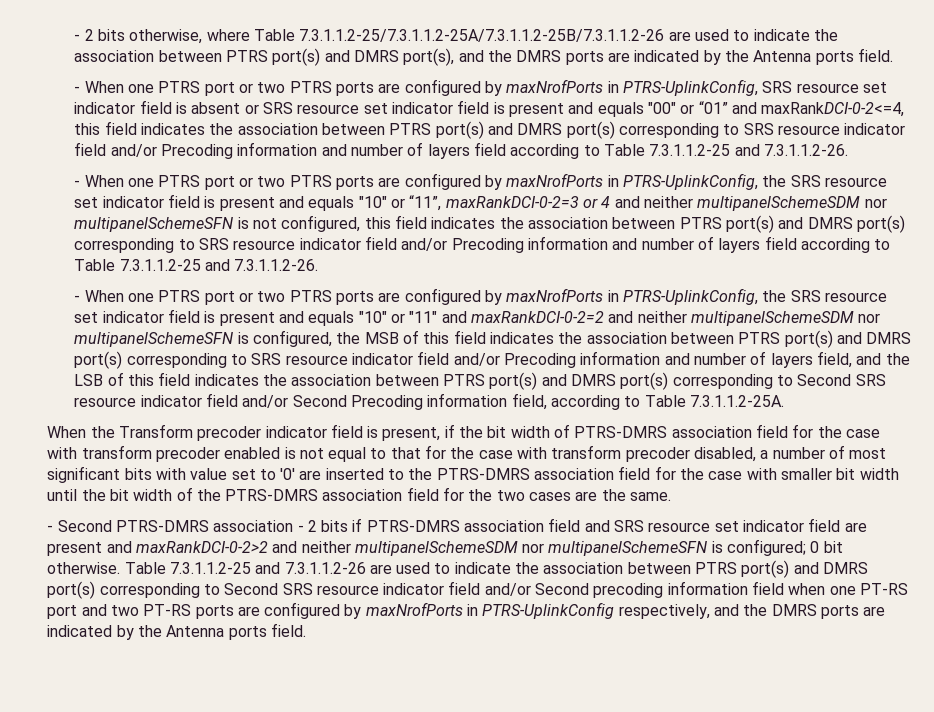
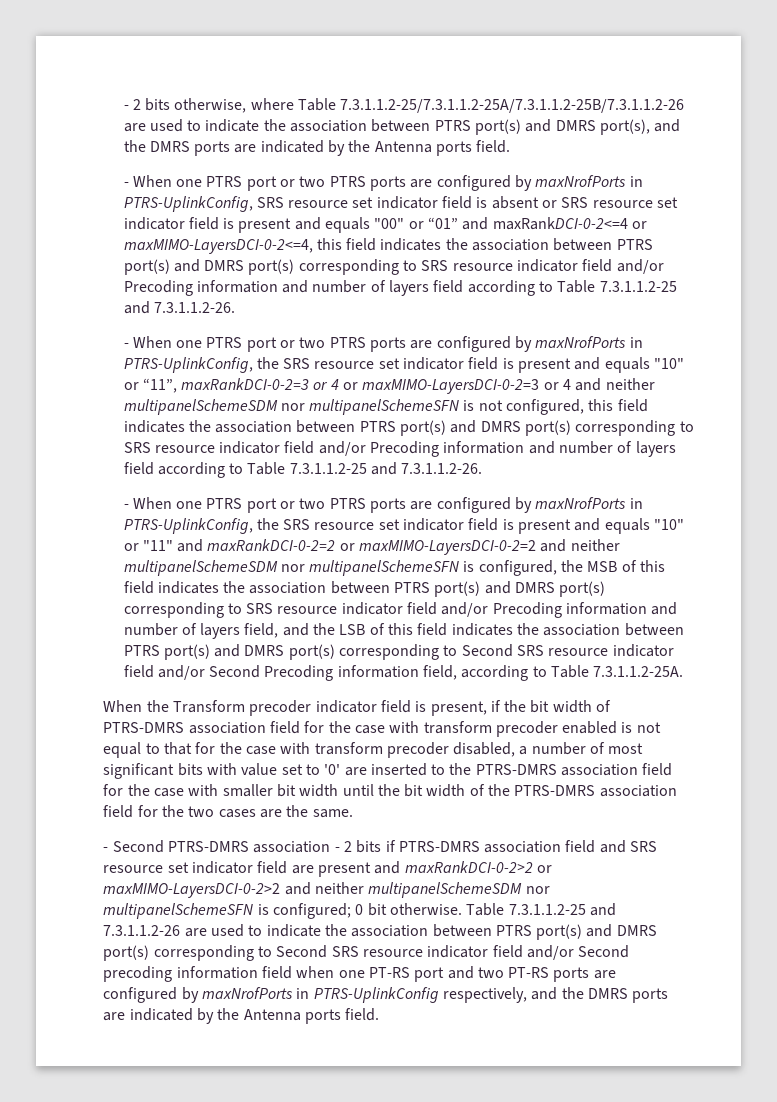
- - When one PTRS port or two PTRS ports are configured by maxNrofPorts in PTRS-UplinkConfig, SRS resource set indicator field is absent or SRS resource set indicator field is present and equals "00" or “01” and maxRankDCI-0-2<=4, this field indicates the association between PTRS port(s) and DMRS port(s) corresponding to SRS resource indicator field and/or Precoding information and number of layers field according to Table 7.3.1.1.2-25 and 7.3.1.1.2-26.
+ - When one PTRS port or two PTRS ports are configured by maxNrofPorts in PTRS-UplinkConfig, SRS resource set indicator field is absent or SRS resource set indicator field is present and equals "00" or “01” and maxRankDCI-0-2<=4 or maxMIMO-LayersDCI-0-2<=4, this field indicates the association between PTRS port(s) and DMRS port(s) corresponding to SRS resource indicator field and/or Precoding information and number of layers field according to Table 7.3.1.1.2-25 and 7.3.1.1.2-26.
- - When one PTRS port or two PTRS ports are configured by maxNrofPorts in PTRS-UplinkConfig, the SRS resource set indicator field is present and equals "10" or “11”, maxRankDCI-0-2=3 or 4 and neither multipanelSchemeSDM nor multipanelSchemeSFN is not configured, this field indicates the association between PTRS port(s) and DMRS port(s) corresponding to SRS resource indicator field and/or Precoding information and number of layers field according to Table 7.3.1.1.2-25 and 7.3.1.1.2-26.
+ - When one PTRS port or two PTRS ports are configured by maxNrofPorts in PTRS-UplinkConfig, the SRS resource set indicator field is present and equals "10" or “11”, maxRankDCI-0-2=3 or 4 or maxMIMO-LayersDCI-0-2=3 or 4 and neither multipanelSchemeSDM nor multipanelSchemeSFN is not configured, this field indicates the association between PTRS port(s) and DMRS port(s) corresponding to SRS resource indicator field and/or Precoding information and number of layers field according to Table 7.3.1.1.2-25 and 7.3.1.1.2-26.
- - When one PTRS port or two PTRS ports are configured by maxNrofPorts in PTRS-UplinkConfig, the SRS resource set indicator field is present and equals "10" or "11" and maxRankDCI-0-2=2 and neither multipanelSchemeSDM nor multipanelSchemeSFN is configured, the MSB of this field indicates the association between PTRS port(s) and DMRS port(s) corresponding to SRS resource indicator field and/or Precoding information and number of layers field, and the LSB of this field indicates the association between PTRS port(s) and DMRS port(s) corresponding to Second SRS resource indicator field and/or Second Precoding information field, according to Table 7.3.1.1.2-25A.
+ - When one PTRS port or two PTRS ports are configured by maxNrofPorts in PTRS-UplinkConfig, the SRS resource set indicator field is present and equals "10" or "11" and maxRankDCI-0-2=2 or maxMIMO-LayersDCI-0-2=2 and neither multipanelSchemeSDM nor multipanelSchemeSFN is configured, the MSB of this field indicates the association between PTRS port(s) and DMRS port(s) corresponding to SRS resource indicator field and/or Precoding information and number of layers field, and the LSB of this field indicates the association between PTRS port(s) and DMRS port(s) corresponding to Second SRS resource indicator field and/or Second Precoding information field, according to Table 7.3.1.1.2-25A.
- - Second PTRS-DMRS association - 2 bits if PTRS-DMRS association field and SRS resource set indicator field are present and maxRankDCI-0-2>2 and neither multipanelSchemeSDM nor multipanelSchemeSFN is configured; 0 bit otherwise.
+ - Second PTRS-DMRS association - 2 bits if PTRS-DMRS association field and SRS resource set indicator field are present and maxRankDCI-0-2>2 or maxMIMO-LayersDCI-0-2>2 and neither multipanelSchemeSDM nor multipanelSchemeSFN is configured; 0 bit otherwise.

